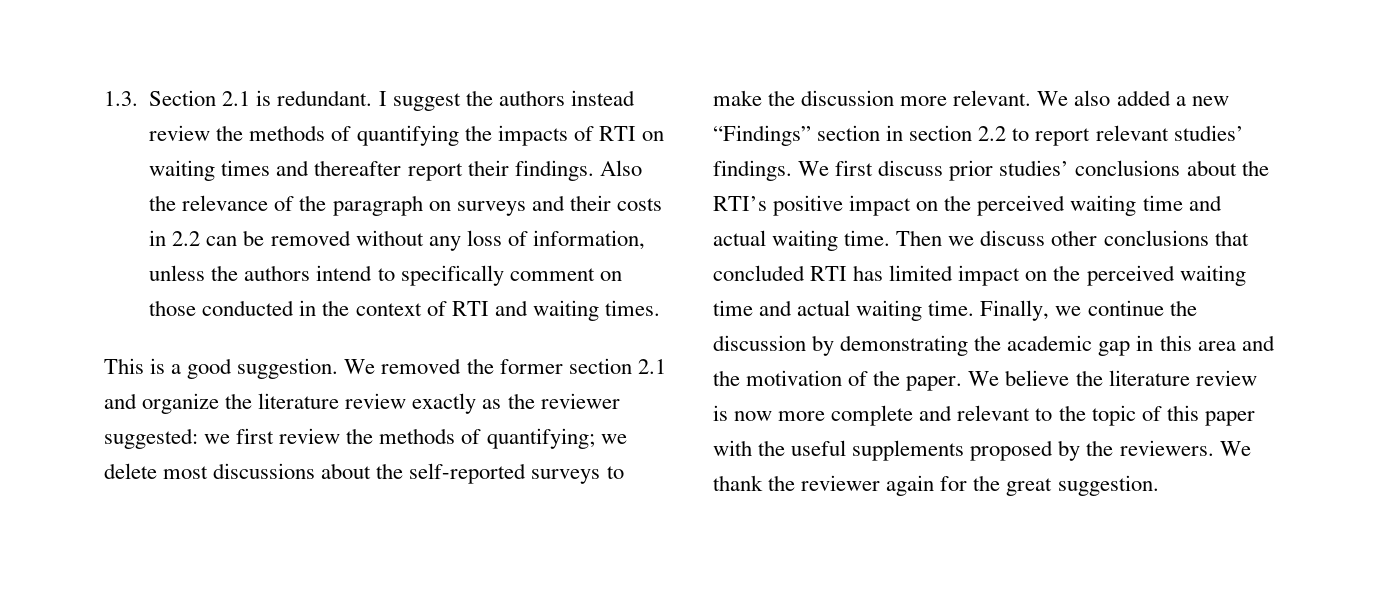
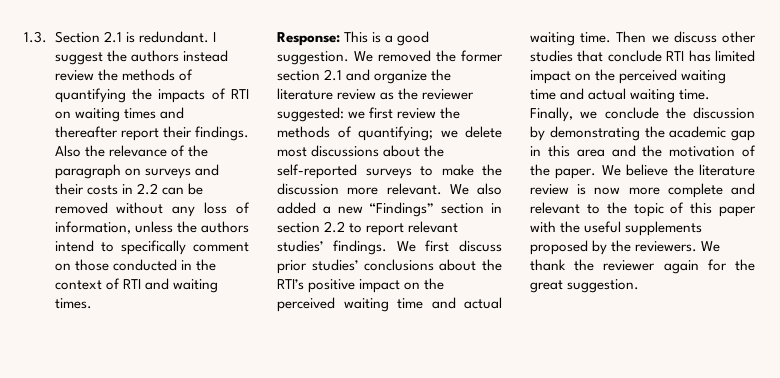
- This is a good suggestion.
+ Response: This is a good suggestion.
- We removed the former section 2.1 and organize the literature review exactly as the reviewer suggested: we first review the methods of quantifying; we delete most discussions about the self-reported surveys to make the discussion more relevant.
+ We removed the former section 2.1 and organize the literature review as the reviewer suggested: we first review the methods of quantifying; we delete most discussions about the self-reported surveys to make the discussion more relevant.
- Then we discuss other conclusions that concluded RTI has limited impact on the perceived waiting time and actual waiting time.
+ Then we discuss other studies that conclude RTI has limited impact on the perceived waiting time and actual waiting time.
- Finally, we continue the discussion by demonstrating the academic gap in this area and the motivation of the paper.
+ Finally, we conclude the discussion by demonstrating the academic gap in this area and the motivation of the paper.

